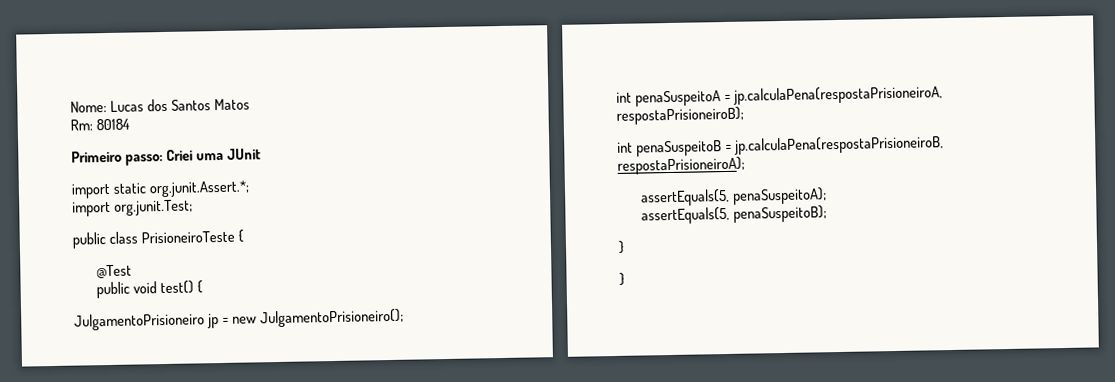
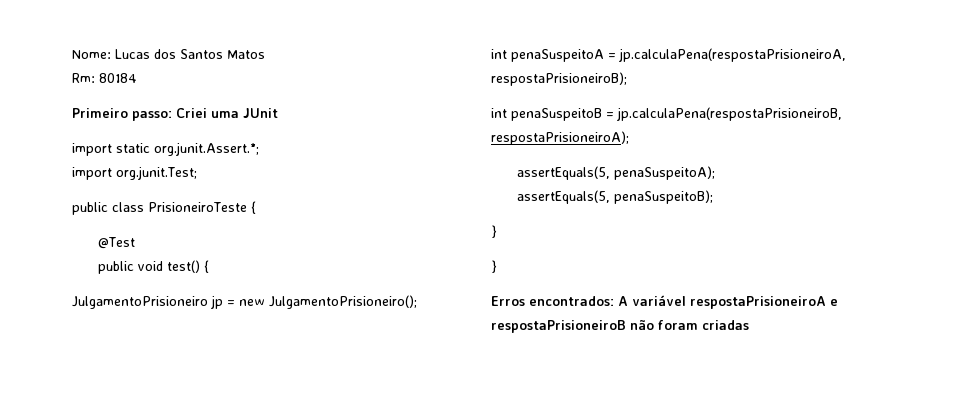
+ Erros encontrados: A variável respostaPrisioneiroA e respostaPrisioneiroB não foram criadas

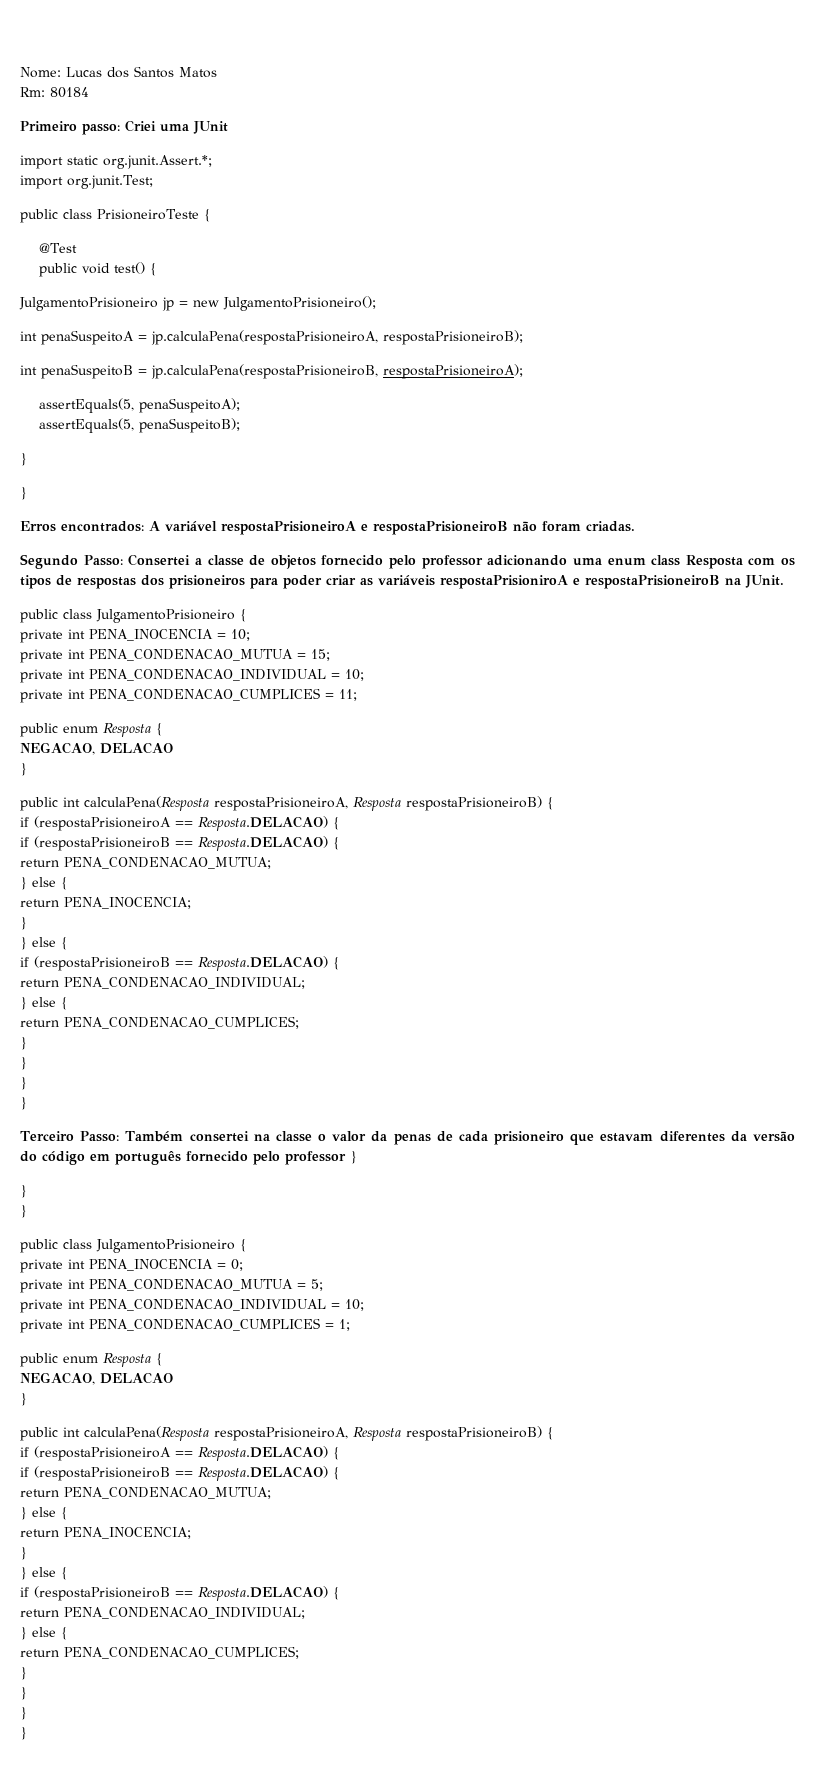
- Erros encontrados: A variável respostaPrisioneiroA e respostaPrisioneiroB não foram criadas
+ Erros encontrados: A variável respostaPrisioneiroA e respostaPrisioneiroB não foram criadas.
+ Segundo Passo: Consertei a classe de objetos fornecido pelo professor adicionando uma enum class Resposta com os tipos de respostas dos prisioneiros para poder criar as variáveis respostaPrisioniroA e respostaPrisioneiroB na JUnit.
+ public class JulgamentoPrisioneiro {
+ private int PENA_INOCENCIA = 10;
+ private int PENA_CONDENACAO_MUTUA = 15;
+ private int PENA_CONDENACAO_INDIVIDUAL = 10;
+ private int PENA_CONDENACAO_CUMPLICES = 11;
+ public enum Resposta {
+ NEGACAO, DELACAO
+ }
+ public int calculaPena(Resposta respostaPrisioneiroA, Resposta respostaPrisioneiroB) {
+ if (respostaPrisioneiroA == Resposta.DELACAO) {
+ if (respostaPrisioneiroB == Resposta.DELACAO) {
+ return PENA_CONDENACAO_MUTUA;
+ } else {
+ return PENA_INOCENCIA;
+ }
+ } else {
+ if (respostaPrisioneiroB == Resposta.DELACAO) {
+ return PENA_CONDENACAO_INDIVIDUAL;
+ } else {
+ return PENA_CONDENACAO_CUMPLICES;
+ }
+ }
+ }
+ }
+ Terceiro Passo: Também consertei na classe o valor da penas de cada prisioneiro que estavam diferentes da versão do código em português fornecido pelo professor }
+ }
+ }
+ public class JulgamentoPrisioneiro {
+ private int PENA_INOCENCIA = 0;
+ private int PENA_CONDENACAO_MUTUA = 5;
+ private int PENA_CONDENACAO_INDIVIDUAL = 10;
+ private int PENA_CONDENACAO_CUMPLICES = 1;
+ public enum Resposta {
+ NEGACAO, DELACAO
+ }
+ public int calculaPena(Resposta respostaPrisioneiroA, Resposta respostaPrisioneiroB) {
+ if (respostaPrisioneiroA == Resposta.DELACAO) {
+ if (respostaPrisioneiroB == Resposta.DELACAO) {
+ return PENA_CONDENACAO_MUTUA;
+ } else {
+ return PENA_INOCENCIA;
+ }
+ } else {
+ if (respostaPrisioneiroB == Resposta.DELACAO) {
+ return PENA_CONDENACAO_INDIVIDUAL;
+ } else {
+ return PENA_CONDENACAO_CUMPLICES;
+ }
+ }
+ }
+ }

